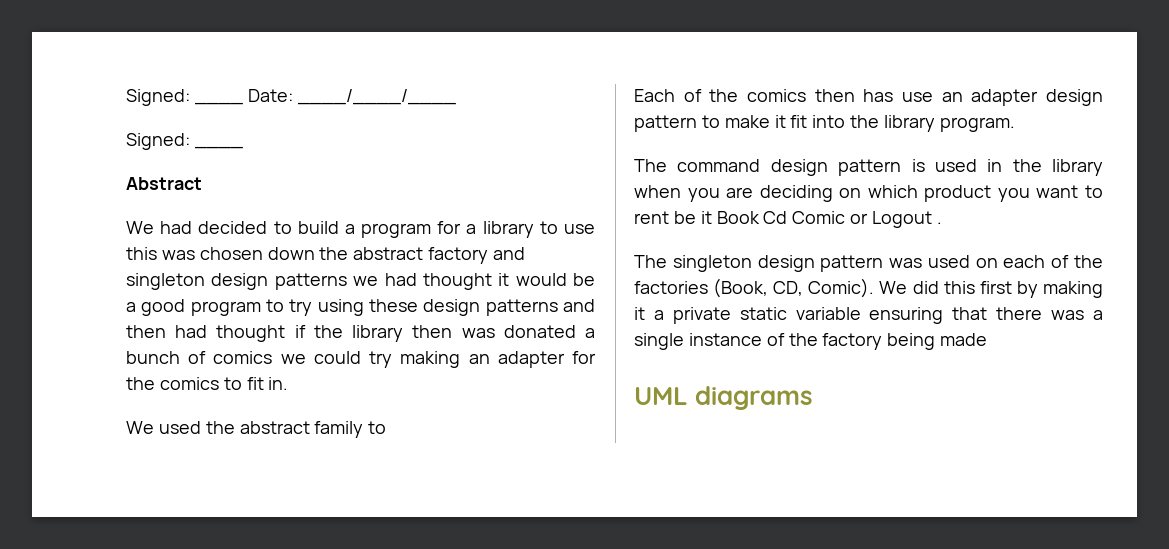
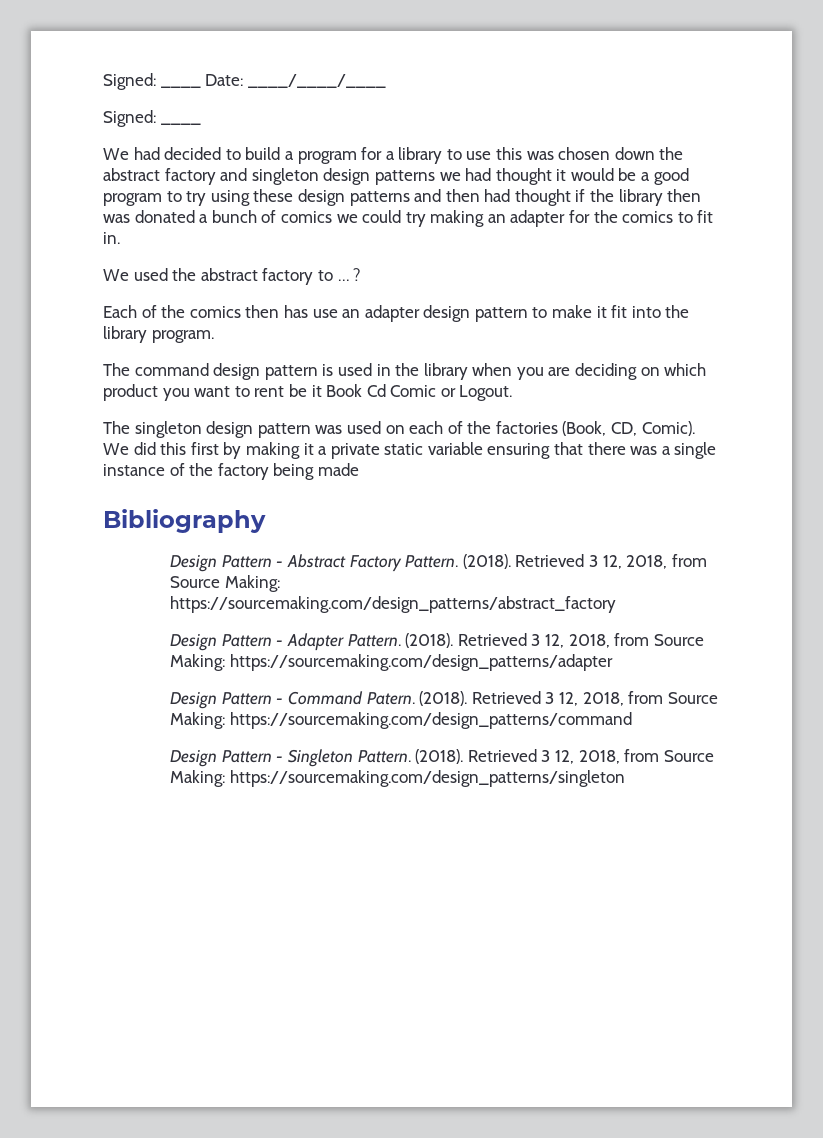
- Abstract
- We used the abstract family to
+ We used the abstract factory to … ?
- The command design pattern is used in the library when you are deciding on which product you want to rent be it Book Cd Comic or Logout .
+ The command design pattern is used in the library when you are deciding on which product you want to rent be it Book Cd Comic or Logout.
- UML diagrams
+ Bibliography
+ Design Pattern - Abstract Factory Pattern. (2018). Retrieved 3 12, 2018, from Source Making: https://sourcemaking.com/design_patterns/abstract_factory
+ Design Pattern - Adapter Pattern. (2018). Retrieved 3 12, 2018, from Source Making: https://sourcemaking.com/design_patterns/adapter
+ Design Pattern - Command Patern. (2018). Retrieved 3 12, 2018, from Source Making: https://sourcemaking.com/design_patterns/command
+ Design Pattern - Singleton Pattern. (2018). Retrieved 3 12, 2018, from Source Making: https://sourcemaking.com/design_patterns/singleton

